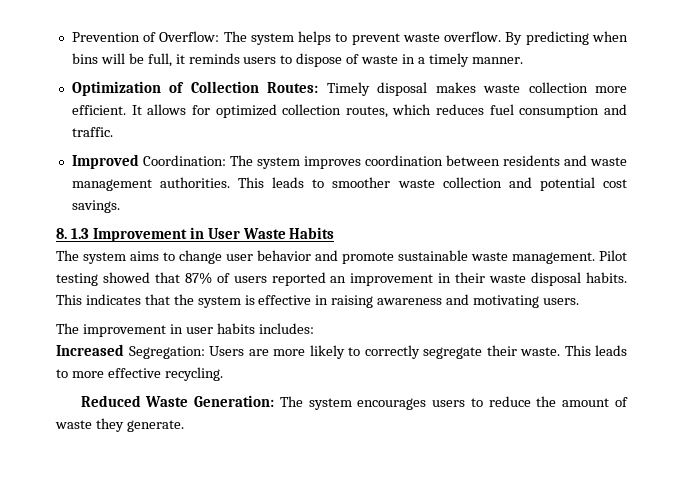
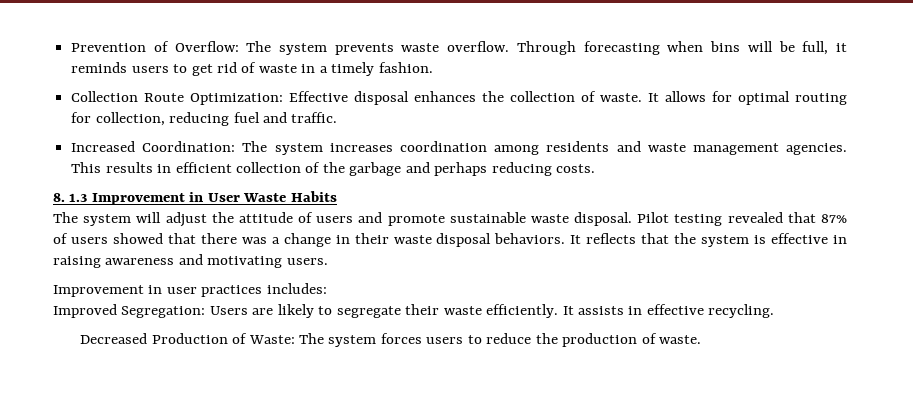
- Prevention of Overflow: The system helps to prevent waste overflow. By predicting when bins will be full, it reminds users to dispose of waste in a timely manner.
- Optimization of Collection Routes: Timely disposal makes waste collection more efficient. It allows for optimized collection routes, which reduces fuel consumption and traffic.
+ Prevention of Overflow: The system prevents waste overflow. Through forecasting when bins will be full, it reminds users to get rid of waste in a timely fashion.
+ Collection Route Optimization: Effective disposal enhances the collection of waste. It allows for optimal routing for collection, reducing fuel and traffic.
- Improved Coordination: The system improves coordination between residents and waste management authorities. This leads to smoother waste collection and potential cost savings.
+ Increased Coordination: The system increases coordination among residents and waste management agencies. This results in efficient collection of the garbage and perhaps reducing costs.
- The system aims to change user behavior and promote sustainable waste management.
+ The system will adjust the attitude of users and promote sustainable waste disposal.
- Pilot testing showed that 87% of users reported an improvement in their waste disposal habits. This indicates that the system is effective in raising awareness and motivating users.
+ Pilot testing revealed that 87% of users showed that there was a change in their waste disposal behaviors. It reflects that the system is effective in raising awareness and motivating users.
- The improvement in user habits includes:
+ Improvement in user practices includes:
- Increased Segregation: Users are more likely to correctly segregate their waste. This leads to more effective recycling.
- Reduced Waste Generation: The system encourages users to reduce the amount of waste they generate.
+ Improved Segregation: Users are likely to segregate their waste efficiently. It assists in effective recycling.
+ Decreased Production of Waste: The system forces users to reduce the production of waste.

